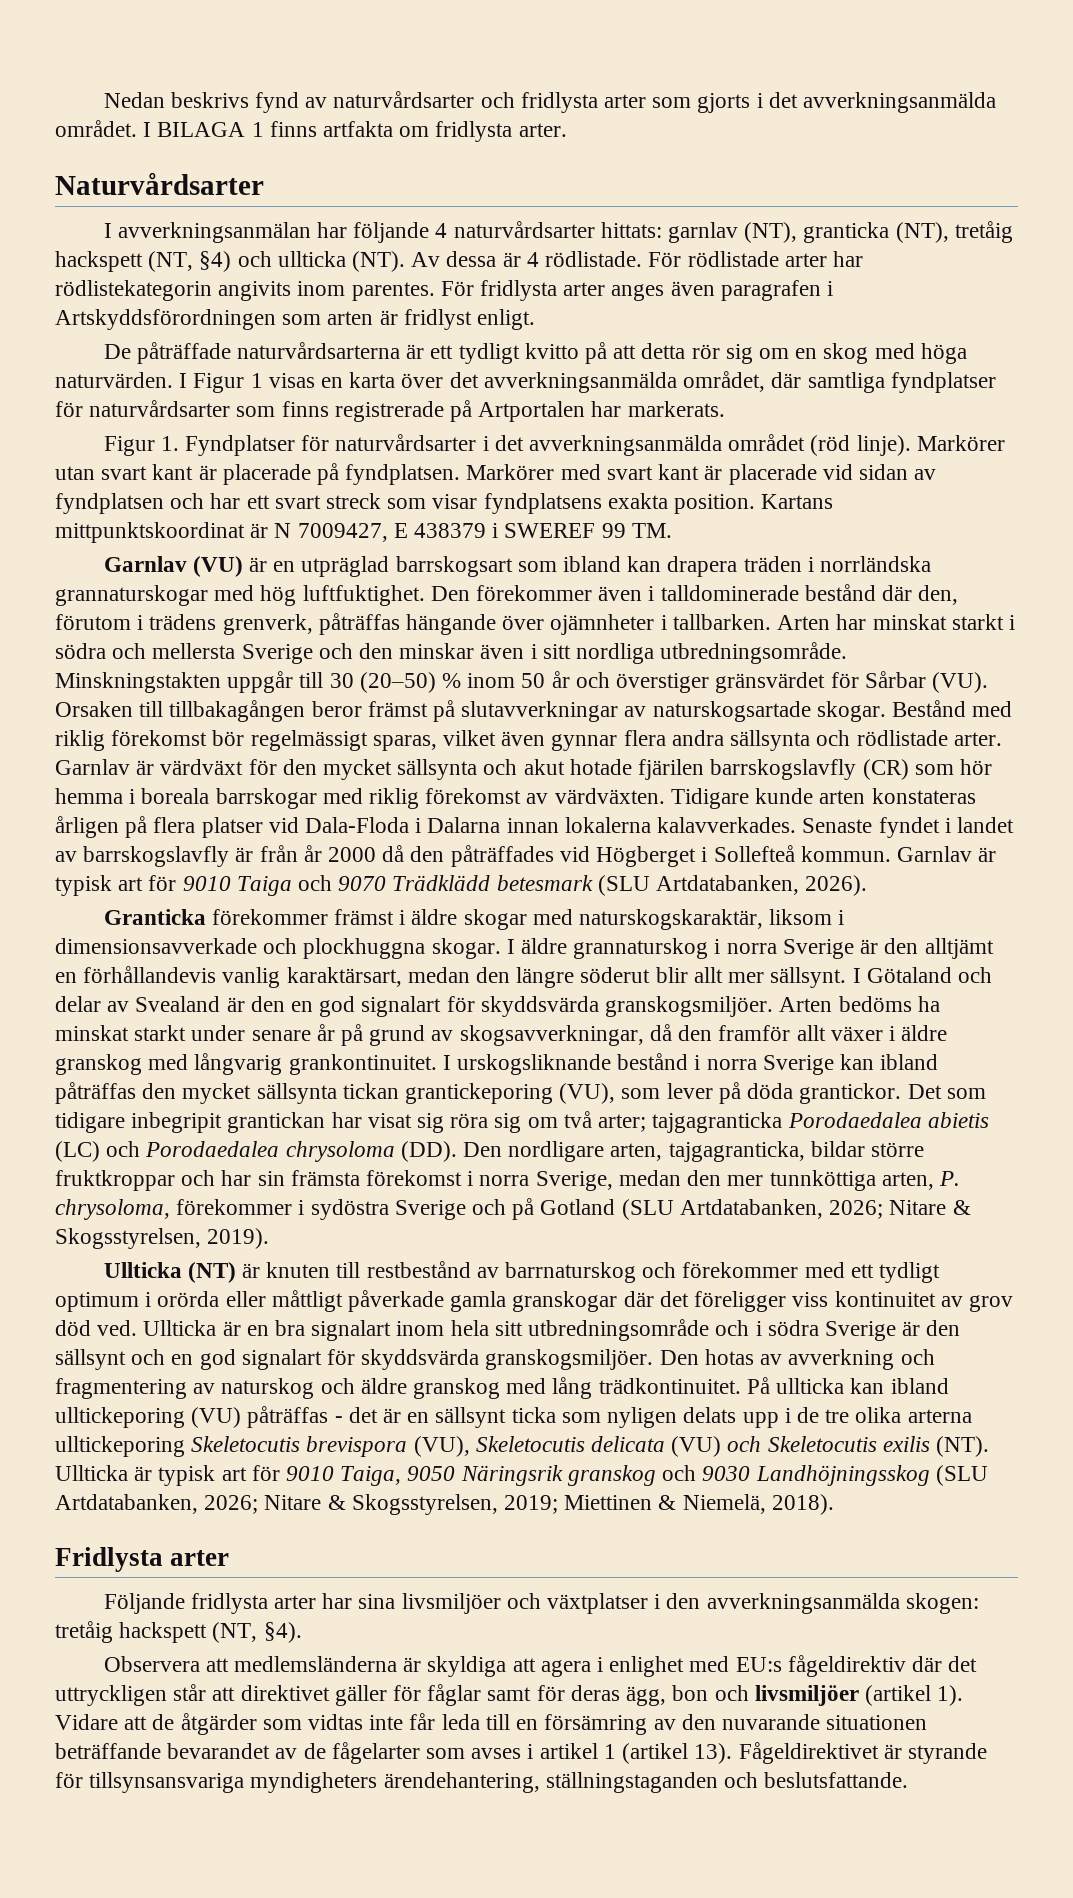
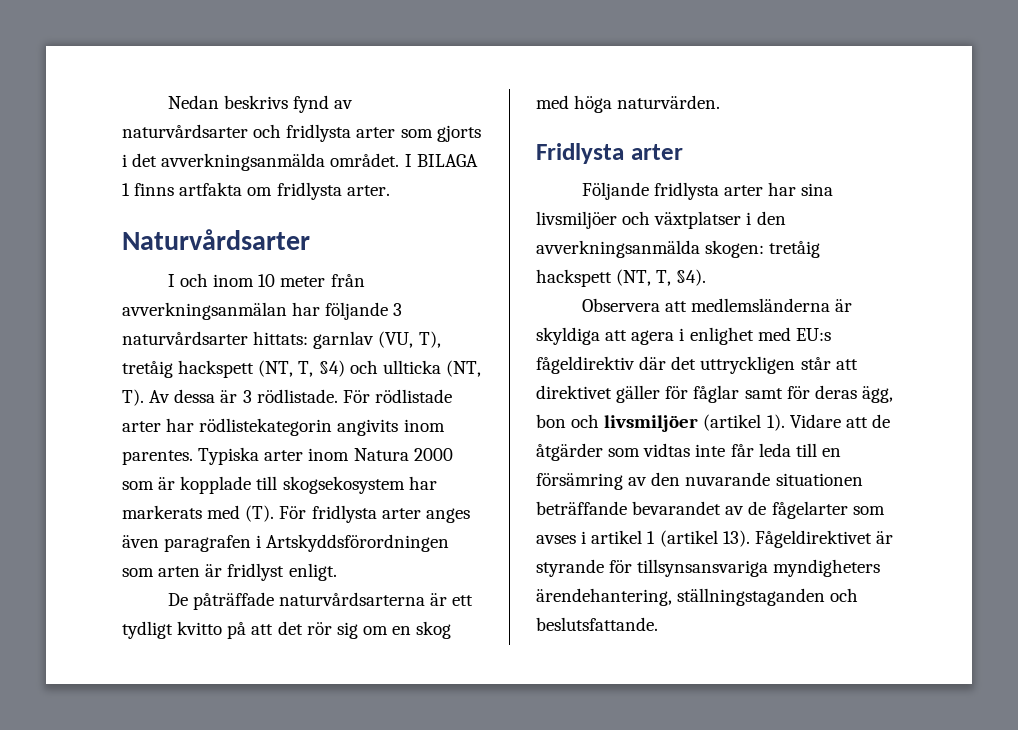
- I avverkningsanmälan har följande 4 naturvårdsarter hittats: garnlav (NT), granticka (NT), tretåig hackspett (NT, §4) och ullticka (NT). Av dessa är 4 rödlistade.
+ I och inom 10 meter från avverkningsanmälan har följande 3 naturvårdsarter hittats: garnlav (VU, T), tretåig hackspett (NT, T, §4) och ullticka (NT, T). Av dessa är 3 rödlistade.
- För fridlysta arter anges även paragrafen i Artskyddsförordningen som arten är fridlyst enligt.
+ Typiska arter inom Natura 2000 som är kopplade till skogsekosystem har markerats med (T). För fridlysta arter anges även paragrafen i Artskyddsförordningen som arten är fridlyst enligt.
- De påträffade naturvårdsarterna är ett tydligt kvitto på att detta rör sig om en skog med höga naturvärden. I Figur 1 visas en karta över det avverkningsanmälda området, där samtliga fyndplatser för naturvårdsarter som finns registrerade på Artportalen har markerats.
- Figur 1. Fyndplatser för naturvårdsarter i det avverkningsanmälda området (röd linje). Markörer utan svart kant är placerade på fyndplatsen. Markörer med svart kant är placerade vid sidan av fyndplatsen och har ett svart streck som visar fyndplatsens exakta position. Kartans mittpunktskoordinat är N 7009427, E 438379 i SWEREF 99 TM.
- Garnlav (VU) är en utpräglad barrskogsart som ibland kan drapera träden i norrländska grannaturskogar med hög luftfuktighet. Den förekommer även i talldominerade bestånd där den, förutom i trädens grenverk, påträffas hängande över ojämnheter i tallbarken. Arten har minskat starkt i södra och mellersta Sverige och den minskar även i sitt nordliga utbredningsområde. Minskningstakten uppgår till 30 (20–50) % inom 50 år och överstiger gränsvärdet för Sårbar (VU). Orsaken till tillbakagången beror främst på slutavverkningar av naturskogsartade skogar. Bestånd med riklig förekomst bör regelmässigt sparas, vilket även gynnar flera andra sällsynta och rödlistade arter. Garnlav är värdväxt för den mycket sällsynta och akut hotade fjärilen barrskogslavfly (CR) som hör hemma i boreala barrskogar med riklig förekomst av värdväxten. Tidigare kunde arten konstateras årligen på flera platser vid Dala-Floda i Dalarna innan lokalerna kalavverkades. Senaste fyndet i landet av barrskogslavfly är från år 2000 då den påträffades vid Högberget i Sollefteå kommun. Garnlav är typisk art för 9010 Taiga och 9070 Trädklädd betesmark (SLU Artdatabanken, 2026).
- Granticka förekommer främst i äldre skogar med naturskogskaraktär, liksom i dimensionsavverkade och plockhuggna skogar. I äldre grannaturskog i norra Sverige är den alltjämt en förhållandevis vanlig karaktärsart, medan den längre söderut blir allt mer sällsynt. I Götaland och delar av Svealand är den en god signalart för skyddsvärda granskogsmiljöer. Arten bedöms ha minskat starkt under senare år på grund av skogsavverkningar, då den framför allt växer i äldre granskog med långvarig grankontinuitet. I urskogsliknande bestånd i norra Sverige kan ibland påträffas den mycket sällsynta tickan grantickeporing (VU), som lever på döda grantickor. Det som tidigare inbegripit grantickan har visat sig röra sig om två arter; tajgagranticka Porodaedalea abietis (LC) och Porodaedalea chrysoloma (DD). Den nordligare arten, tajgagranticka, bildar större fruktkroppar och har sin främsta förekomst i norra Sverige, medan den mer tunnköttiga arten, P. chrysoloma, förekommer i sydöstra Sverige och på Gotland (SLU Artdatabanken, 2026; Nitare & Skogsstyrelsen, 2019).
- Ullticka (NT) är knuten till restbestånd av barrnaturskog och förekommer med ett tydligt optimum i orörda eller måttligt påverkade gamla granskogar där det föreligger viss kontinuitet av grov död ved. Ullticka är en bra signalart inom hela sitt utbredningsområde och i södra Sverige är den sällsynt och en god signalart för skyddsvärda granskogsmiljöer. Den hotas av avverkning och fragmentering av naturskog och äldre granskog med lång trädkontinuitet. På ullticka kan ibland ulltickeporing (VU) påträffas - det är en sällsynt ticka som nyligen delats upp i de tre olika arterna ulltickeporing Skeletocutis brevispora (VU), Skeletocutis delicata (VU) och Skeletocutis exilis (NT). Ullticka är typisk art för 9010 Taiga, 9050 Näringsrik granskog och 9030 Landhöjningsskog (SLU Artdatabanken, 2026; Nitare & Skogsstyrelsen, 2019; Miettinen & Niemelä, 2018).
+ De påträffade naturvårdsarterna är ett tydligt kvitto på att det rör sig om en skog med höga naturvärden.
- Följande fridlysta arter har sina livsmiljöer och växtplatser i den avverkningsanmälda skogen: tretåig hackspett (NT, §4).
+ Följande fridlysta arter har sina livsmiljöer och växtplatser i den avverkningsanmälda skogen: tretåig hackspett (NT, T, §4).

